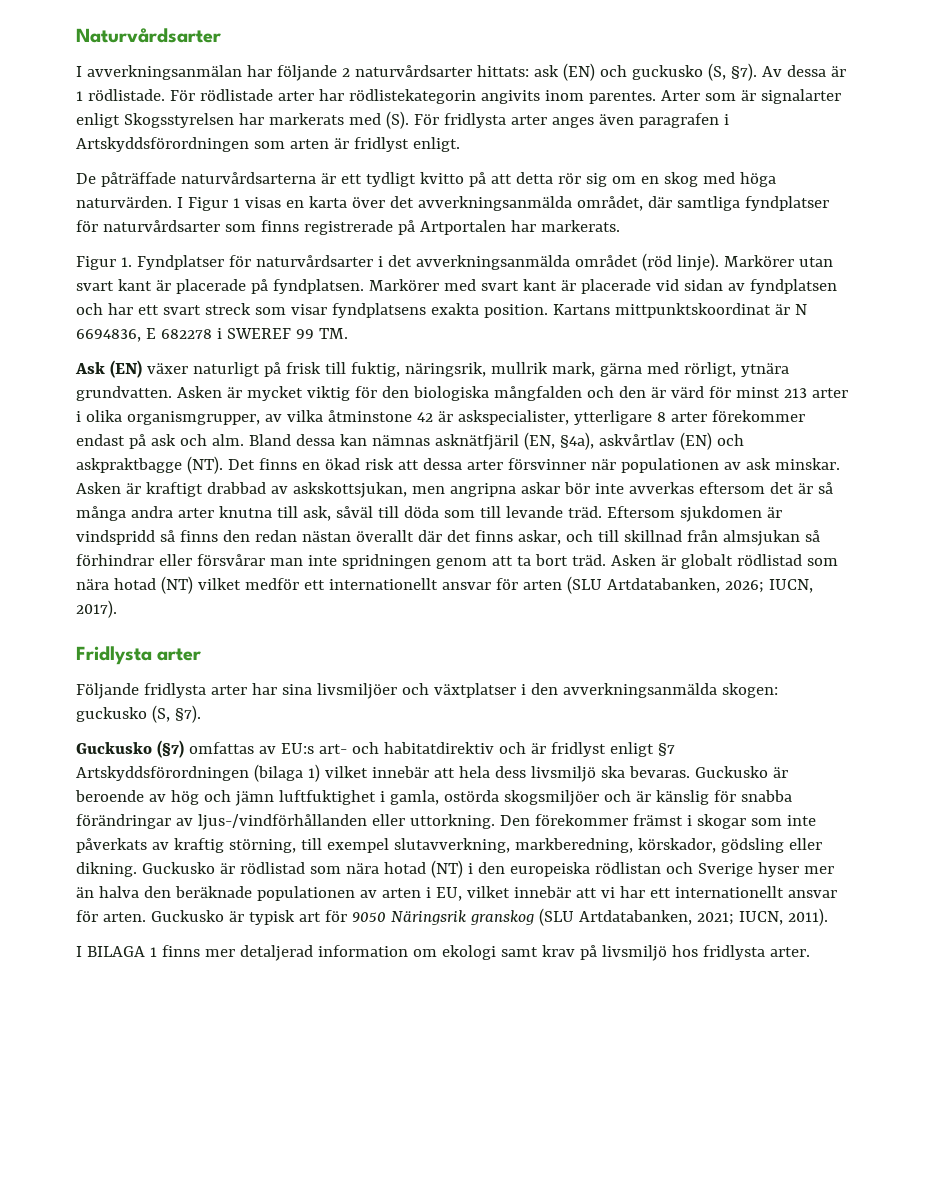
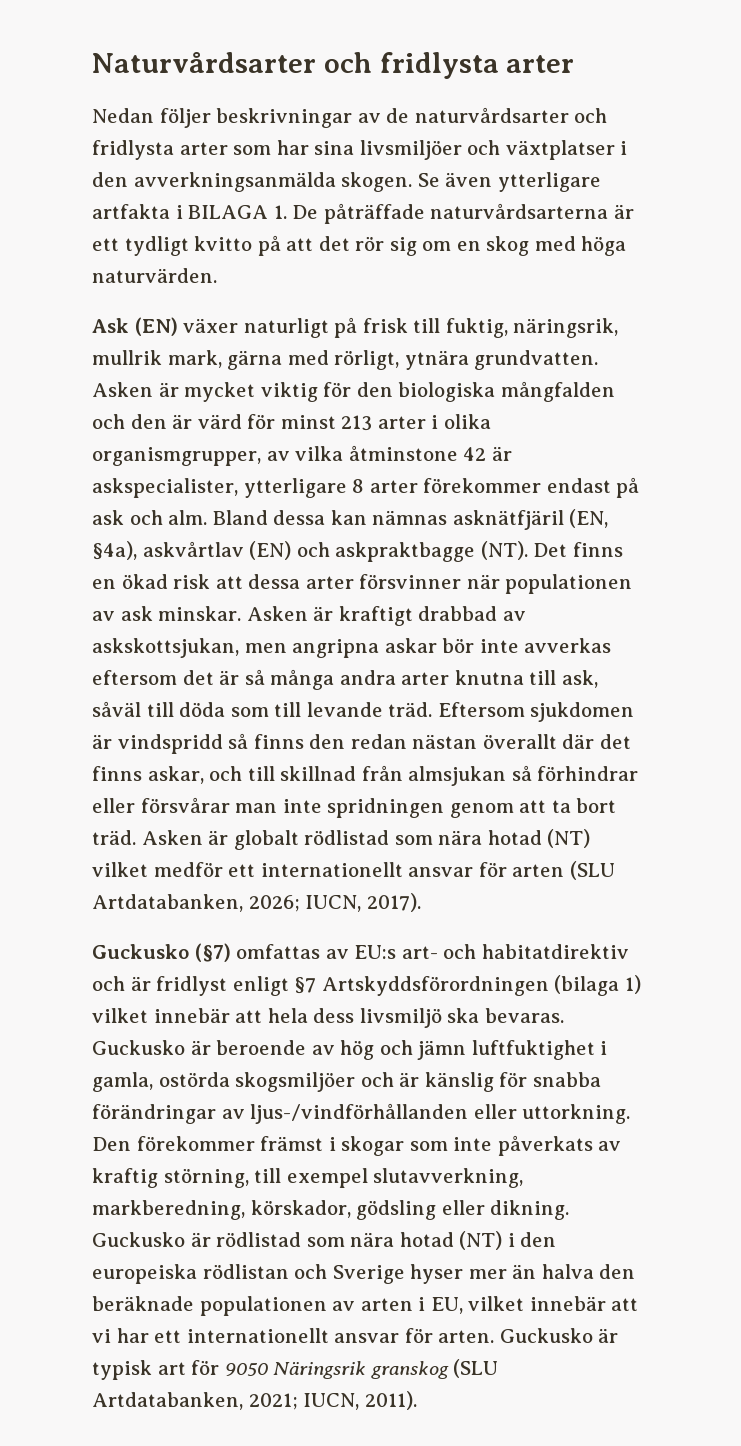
- Naturvårdsarter
- I avverkningsanmälan har följande 2 naturvårdsarter hittats: ask (EN) och guckusko (S, §7). Av dessa är 1 rödlistade. För rödlistade arter har rödlistekategorin angivits inom parentes. Arter som är signalarter enligt Skogsstyrelsen har markerats med (S). För fridlysta arter anges även paragrafen i Artskyddsförordningen som arten är fridlyst enligt.
- De påträffade naturvårdsarterna är ett tydligt kvitto på att detta rör sig om en skog med höga naturvärden. I Figur 1 visas en karta över det avverkningsanmälda området, där samtliga fyndplatser för naturvårdsarter som finns registrerade på Artportalen har markerats.
- Figur 1. Fyndplatser för naturvårdsarter i det avverkningsanmälda området (röd linje). Markörer utan svart kant är placerade på fyndplatsen. Markörer med svart kant är placerade vid sidan av fyndplatsen och har ett svart streck som visar fyndplatsens exakta position. Kartans mittpunktskoordinat är N 6694836, E 682278 i SWEREF 99 TM.
+ Naturvårdsarter och fridlysta arter
+ Nedan följer beskrivningar av de naturvårdsarter och fridlysta arter som har sina livsmiljöer och växtplatser i den avverkningsanmälda skogen. Se även ytterligare artfakta i BILAGA 1. De påträffade naturvårdsarterna är ett tydligt kvitto på att det rör sig om en skog med höga naturvärden.
- Fridlysta arter
- Följande fridlysta arter har sina livsmiljöer och växtplatser i den avverkningsanmälda skogen: guckusko (S, §7).
- I BILAGA 1 finns mer detaljerad information om ekologi samt krav på livsmiljö hos fridlysta arter.

